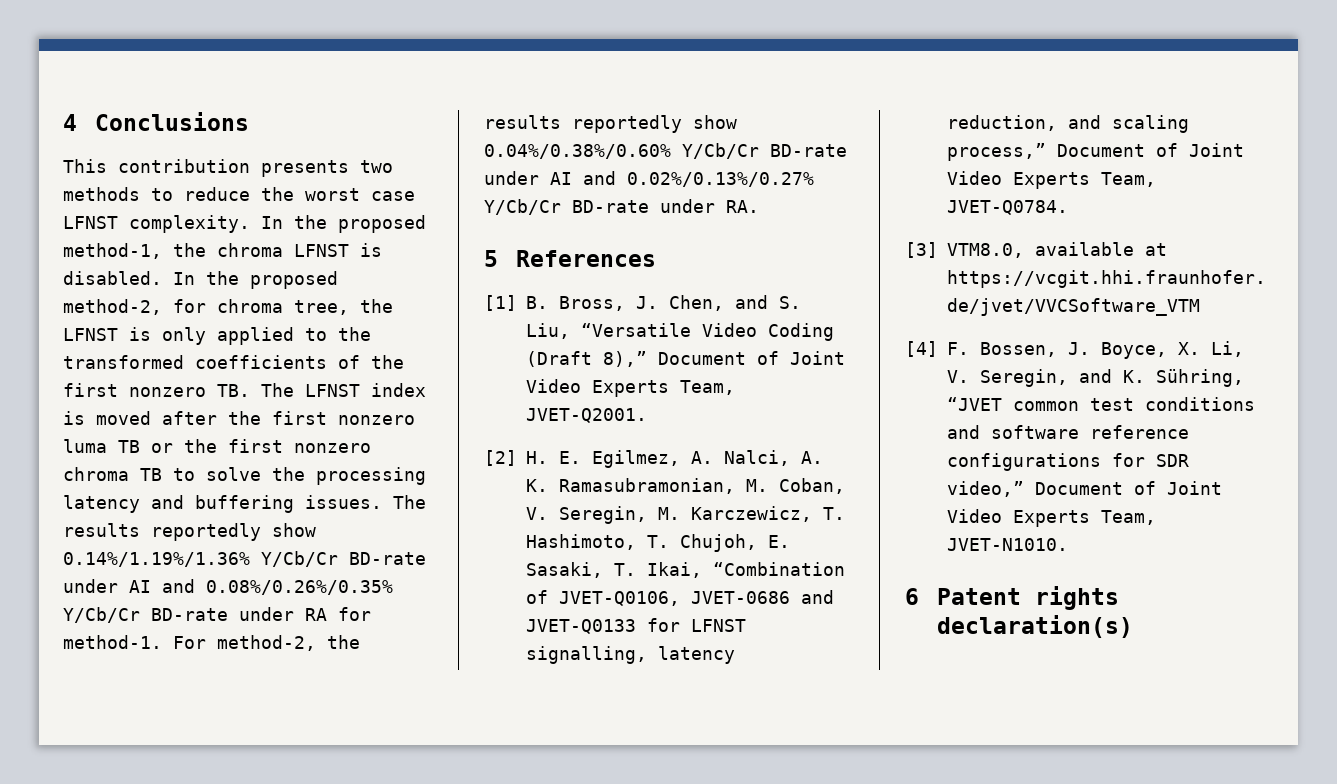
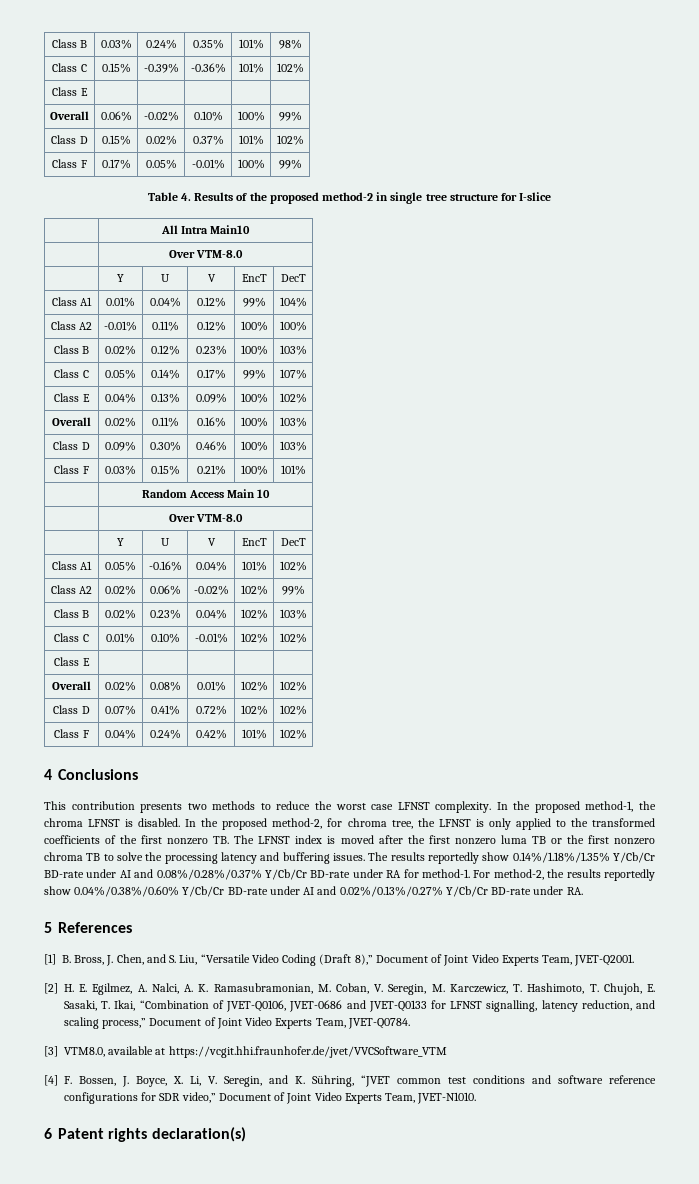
+ Class B | 0.03% | 0.24% | 0.35% | 101% | 98%
+ Class C | 0.15% | -0.39% | -0.36% | 101% | 102%
+ Class E | | | | |
+ Overall | 0.06% | -0.02% | 0.10% | 100% | 99%
+ Class D | 0.15% | 0.02% | 0.37% | 101% | 102%
+ Class F | 0.17% | 0.05% | -0.01% | 100% | 99%
+ Table 4. Results of the proposed method-2 in single tree structure for I-slice
+ | All Intra Main10
+ | Over VTM-8.0
+ | Y | U | V | EncT | DecT
+ Class A1 | 0.01% | 0.04% | 0.12% | 99% | 104%
+ Class A2 | -0.01% | 0.11% | 0.12% | 100% | 100%
+ Class B | 0.02% | 0.12% | 0.23% | 100% | 103%
+ Class C | 0.05% | 0.14% | 0.17% | 99% | 107%
+ Class E | 0.04% | 0.13% | 0.09% | 100% | 102%
+ Overall | 0.02% | 0.11% | 0.16% | 100% | 103%
+ Class D | 0.09% | 0.30% | 0.46% | 100% | 103%
+ Class F | 0.03% | 0.15% | 0.21% | 100% | 101%
+ | Random Access Main 10
+ | Over VTM-8.0
+ | Y | U | V | EncT | DecT
+ Class A1 | 0.05% | -0.16% | 0.04% | 101% | 102%
+ Class A2 | 0.02% | 0.06% | -0.02% | 102% | 99%
+ Class B | 0.02% | 0.23% | 0.04% | 102% | 103%
+ Class C | 0.01% | 0.10% | -0.01% | 102% | 102%
+ Class E | | | | |
+ Overall | 0.02% | 0.08% | 0.01% | 102% | 102%
+ Class D | 0.07% | 0.41% | 0.72% | 102% | 102%
+ Class F | 0.04% | 0.24% | 0.42% | 101% | 102%
- The results reportedly show 0.14%/1.19%/1.36% Y/Cb/Cr BD-rate under AI and 0.08%/0.26%/0.35% Y/Cb/Cr BD-rate under RA for method-1.
+ The results reportedly show 0.14%/1.18%/1.35% Y/Cb/Cr BD-rate under AI and 0.08%/0.28%/0.37% Y/Cb/Cr BD-rate under RA for method-1.

